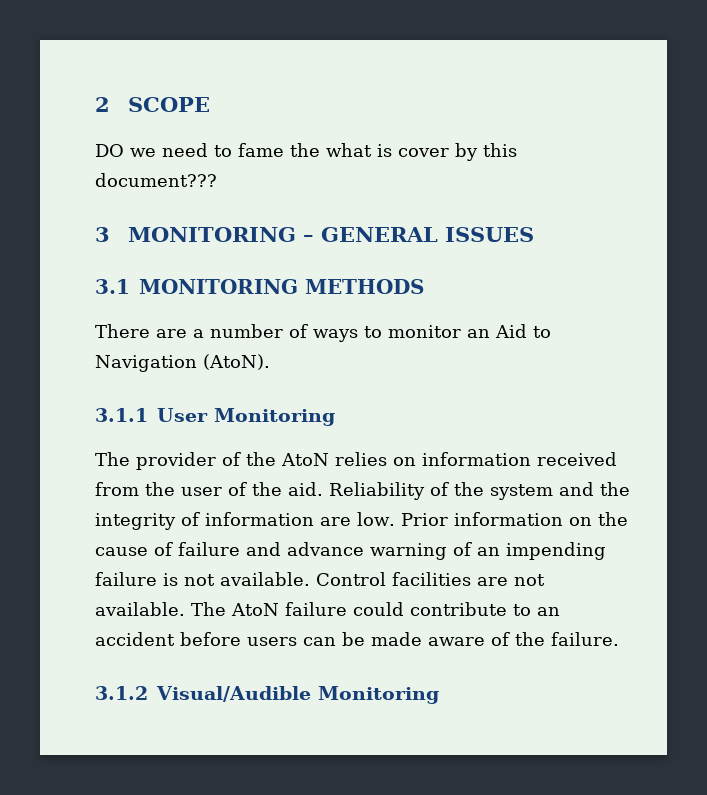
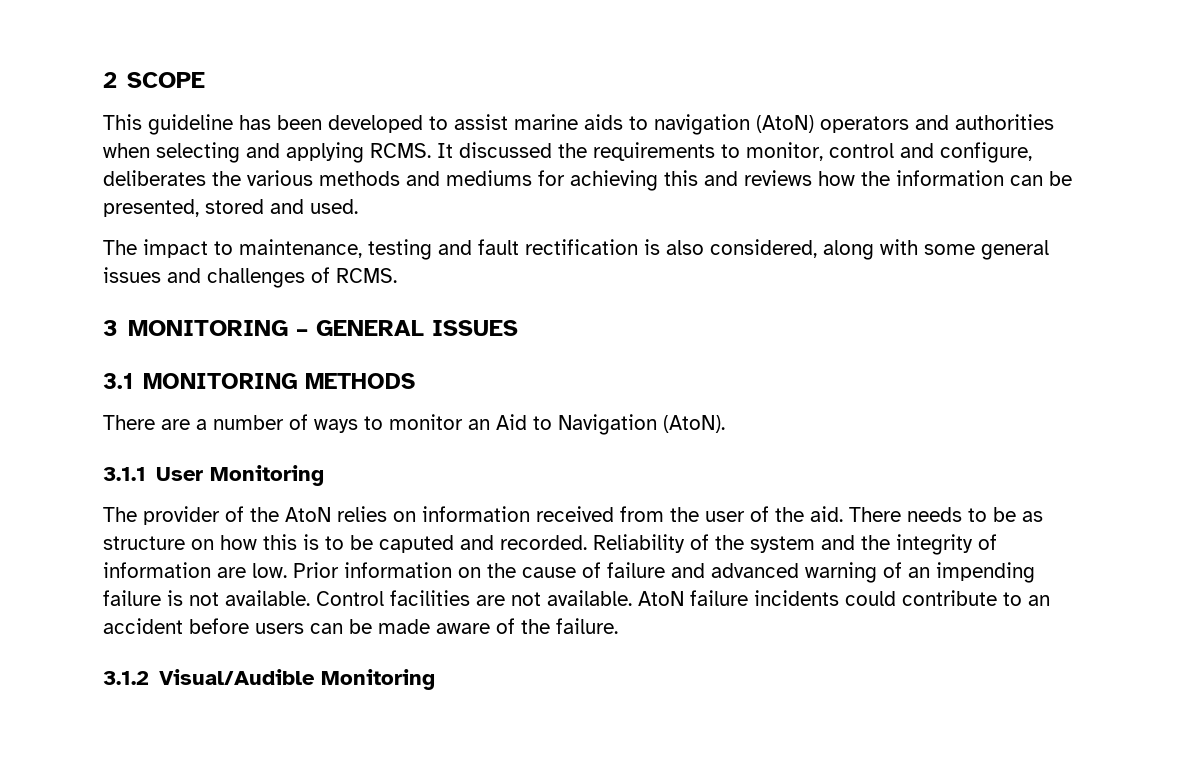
- DO we need to fame the what is cover by this document???
+ This guideline has been developed to assist marine aids to navigation (AtoN) operators and authorities when selecting and applying RCMS. It discussed the requirements to monitor, control and configure, deliberates the various methods and mediums for achieving this and reviews how the information can be presented, stored and used.
+ The impact to maintenance, testing and fault rectification is also considered, along with some general issues and challenges of RCMS.
+ There needs to be as structure on how this is to be caputed and recorded.
- Prior information on the cause of failure and advance warning of an impending failure is not available.
+ Prior information on the cause of failure and advanced warning of an impending failure is not available.
- The AtoN failure could contribute to an accident before users can be made aware of the failure.
+ AtoN failure incidents could contribute to an accident before users can be made aware of the failure.

